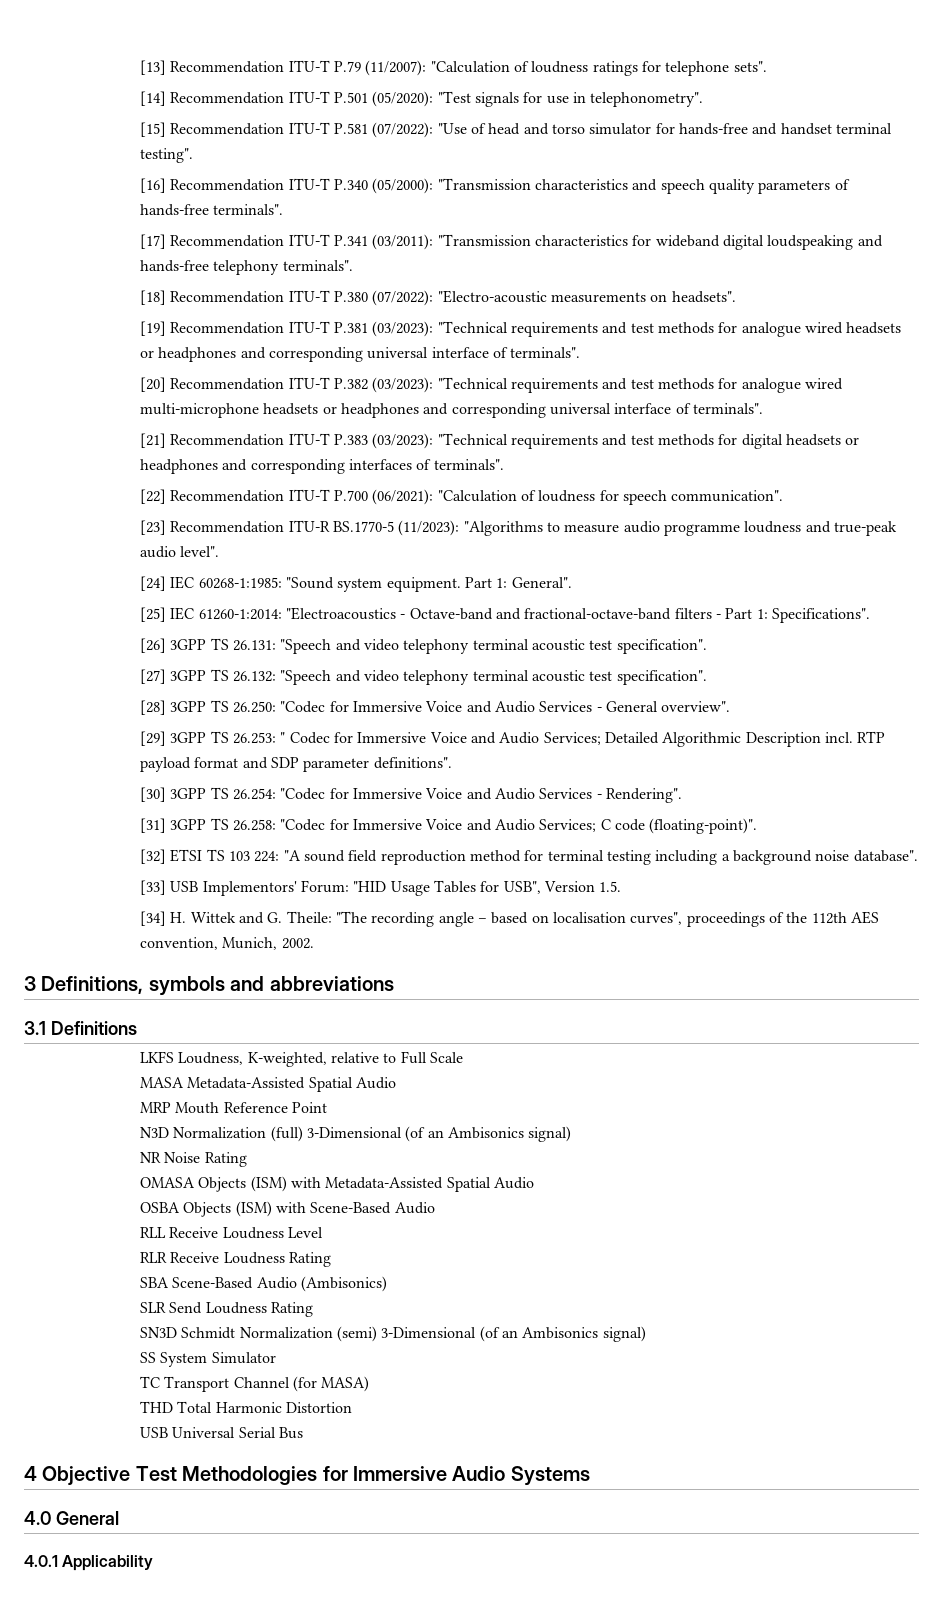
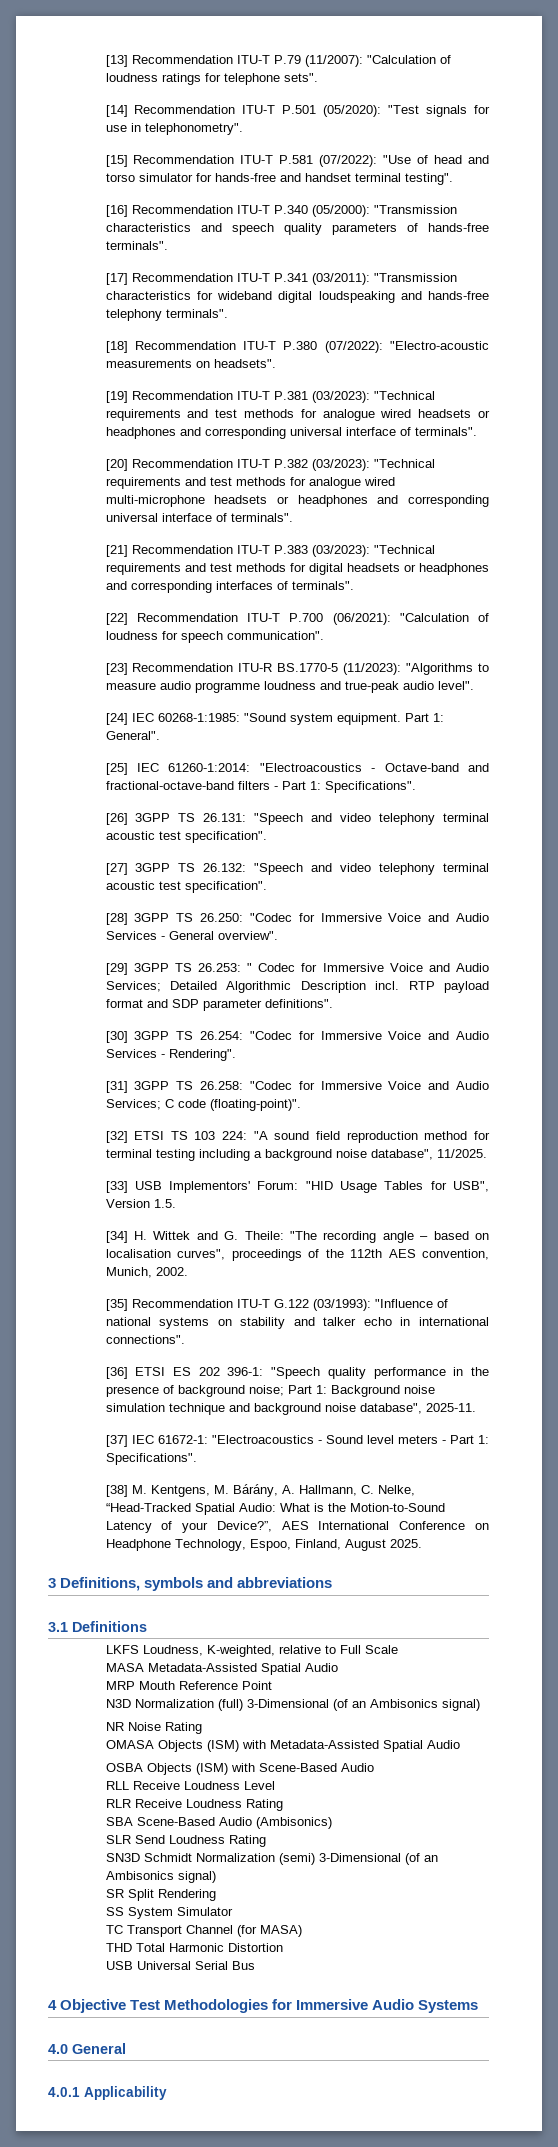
- [32] ETSI TS 103 224: "A sound field reproduction method for terminal testing including a background noise database".
+ [32] ETSI TS 103 224: "A sound field reproduction method for terminal testing including a background noise database", 11/2025.
+ [35] Recommendation ITU-T G.122 (03/1993): "Influence of national systems on stability and talker echo in international connections".
+ [36] ETSI ES 202 396-1: "Speech quality performance in the presence of background noise; Part 1: Background noise simulation technique and background noise database", 2025-11.
+ [37] IEC 61672-1: "Electroacoustics - Sound level meters - Part 1: Specifications".
+ [38] M. Kentgens, M. Bárány, A. Hallmann, C. Nelke, “Head-Tracked Spatial Audio: What is the Motion-to-Sound Latency of your Device?”, AES International Conference on Headphone Technology, Espoo, Finland, August 2025.
+ SR Split Rendering

